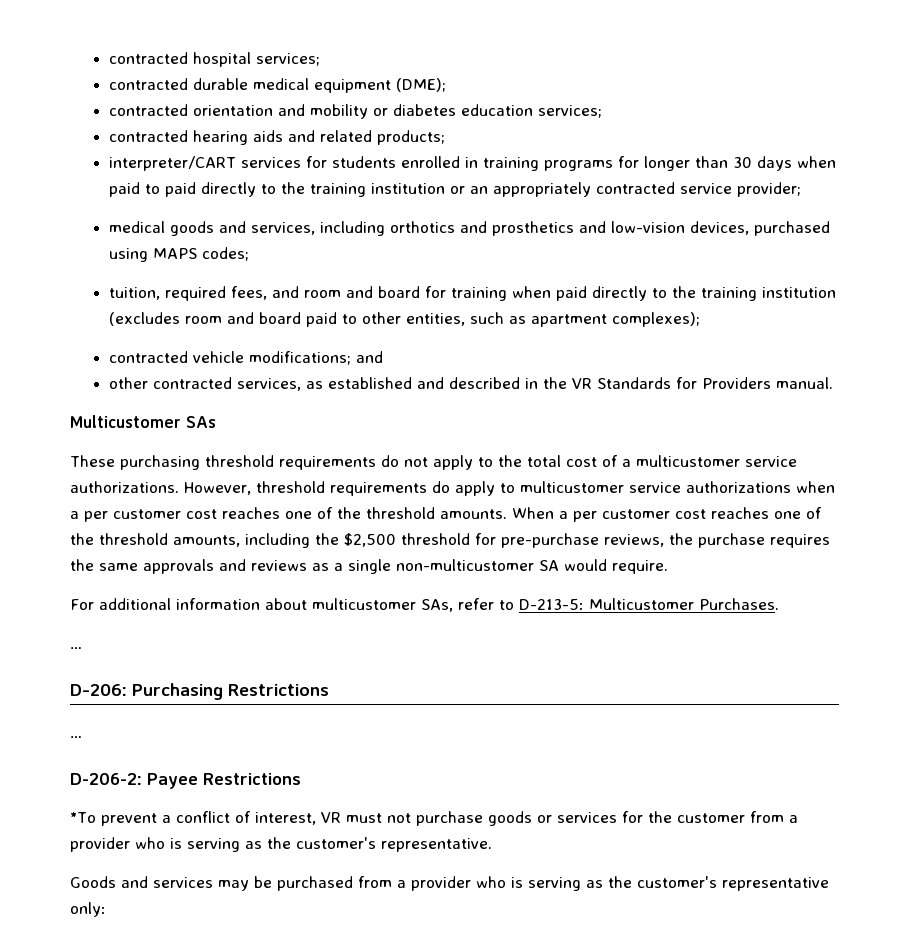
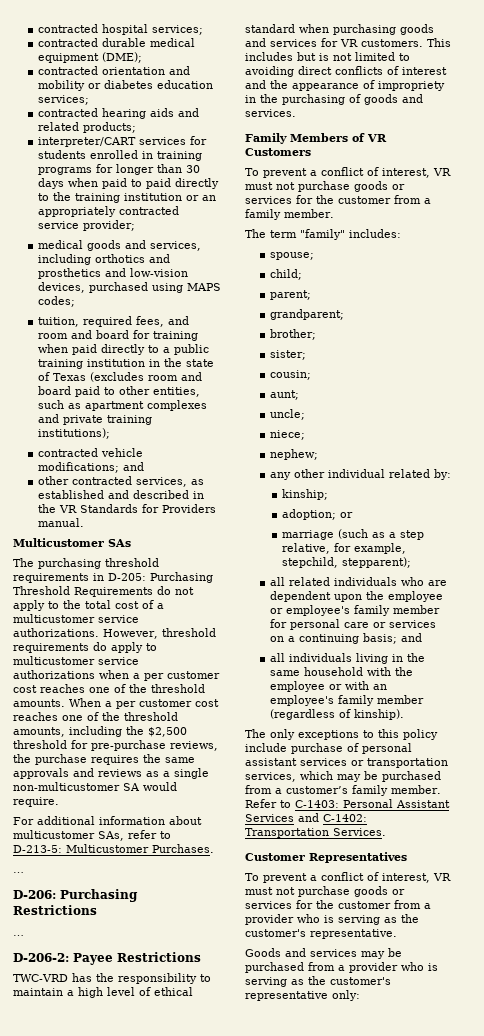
- tuition, required fees, and room and board for training when paid directly to the training institution (excludes room and board paid to other entities, such as apartment complexes);
+ tuition, required fees, and room and board for training when paid directly to a public training institution in the state of Texas (excludes room and board paid to other entities, such as apartment complexes and private training institutions);
- These purchasing threshold requirements do not apply to the total cost of a multicustomer service authorizations.
+ The purchasing threshold requirements in D-205: Purchasing Threshold Requirements do not apply to the total cost of a multicustomer service authorizations.
- *To prevent a conflict of interest, VR must not purchase goods or services for the customer from a provider who is serving as the customer's representative.
+ TWC-VRD has the responsibility to maintain a high level of ethical standard when purchasing goods and services for VR customers. This includes but is not limited to avoiding direct conflicts of interest and the appearance of impropriety in the purchasing of goods and services.
+ Family Members of VR Customers
+ To prevent a conflict of interest, VR must not purchase goods or services for the customer from a family member.
+ The term "family" includes:
+ spouse;
+ child;
+ parent;
+ grandparent;
+ brother;
+ sister;
+ cousin;
+ aunt;
+ uncle;
+ niece;
+ nephew;
+ any other individual related by:
+ kinship;
+ adoption; or
+ marriage (such as a step relative, for example, stepchild, stepparent);
+ all related individuals who are dependent upon the employee or employee's family member for personal care or services on a continuing basis; and
+ all individuals living in the same household with the employee or with an employee's family member (regardless of kinship).
+ The only exceptions to this policy include purchase of personal assistant services or transportation services, which may be purchased from a customer’s family member. Refer to C-1403: Personal Assistant Services and C-1402: Transportation Services.
+ Customer Representatives
+ To prevent a conflict of interest, VR must not purchase goods or services for the customer from a provider who is serving as the customer's representative.

